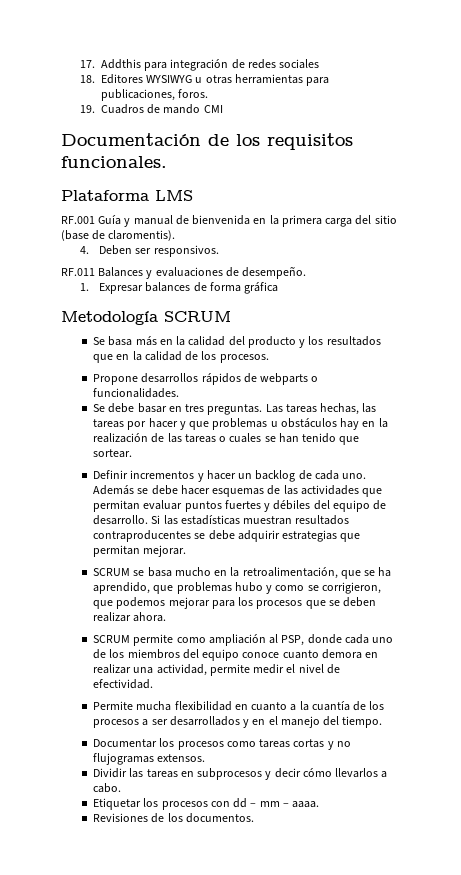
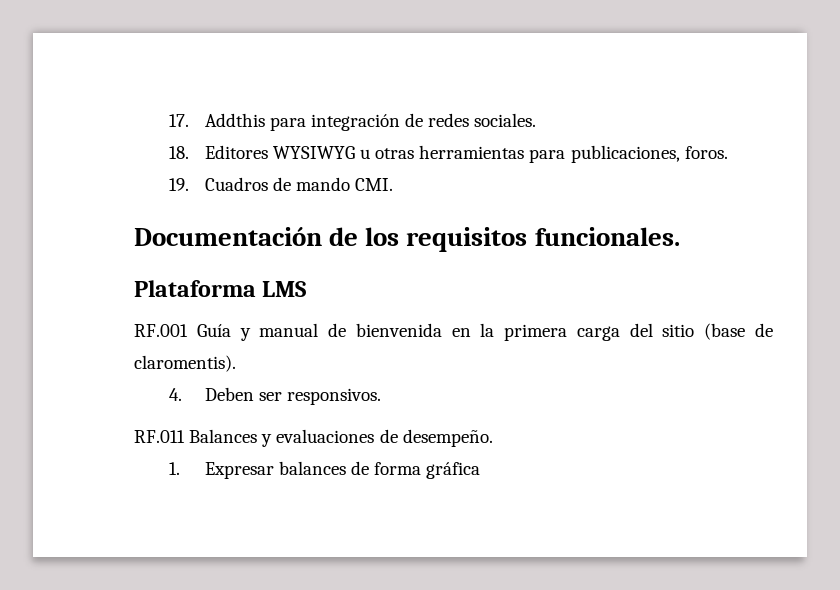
- 17. Addthis para integración de redes sociales
+ 17. Addthis para integración de redes sociales.
- 19. Cuadros de mando CMI
+ 19. Cuadros de mando CMI.
- Metodología SCRUM
- Se basa más en la calidad del producto y los resultados que en la calidad de los procesos.
- Propone desarrollos rápidos de webparts o funcionalidades.
- Se debe basar en tres preguntas. Las tareas hechas, las tareas por hacer y que problemas u obstáculos hay en la realización de las tareas o cuales se han tenido que sortear.
- Definir incrementos y hacer un backlog de cada uno. Además se debe hacer esquemas de las actividades que permitan evaluar puntos fuertes y débiles del equipo de desarrollo. Si las estadísticas muestran resultados contraproducentes se debe adquirir estrategias que permitan mejorar.
- SCRUM se basa mucho en la retroalimentación, que se ha aprendido, que problemas hubo y como se corrigieron, que podemos mejorar para los procesos que se deben realizar ahora.
- SCRUM permite como ampliación al PSP, donde cada uno de los miembros del equipo conoce cuanto demora en realizar una actividad, permite medir el nivel de efectividad.
- Permite mucha flexibilidad en cuanto a la cuantía de los procesos a ser desarrollados y en el manejo del tiempo.
- Documentar los procesos como tareas cortas y no flujogramas extensos.
- Dividir las tareas en subprocesos y decir cómo llevarlos a cabo.
- Etiquetar los procesos con dd – mm – aaaa.
- Revisiones de los documentos.

